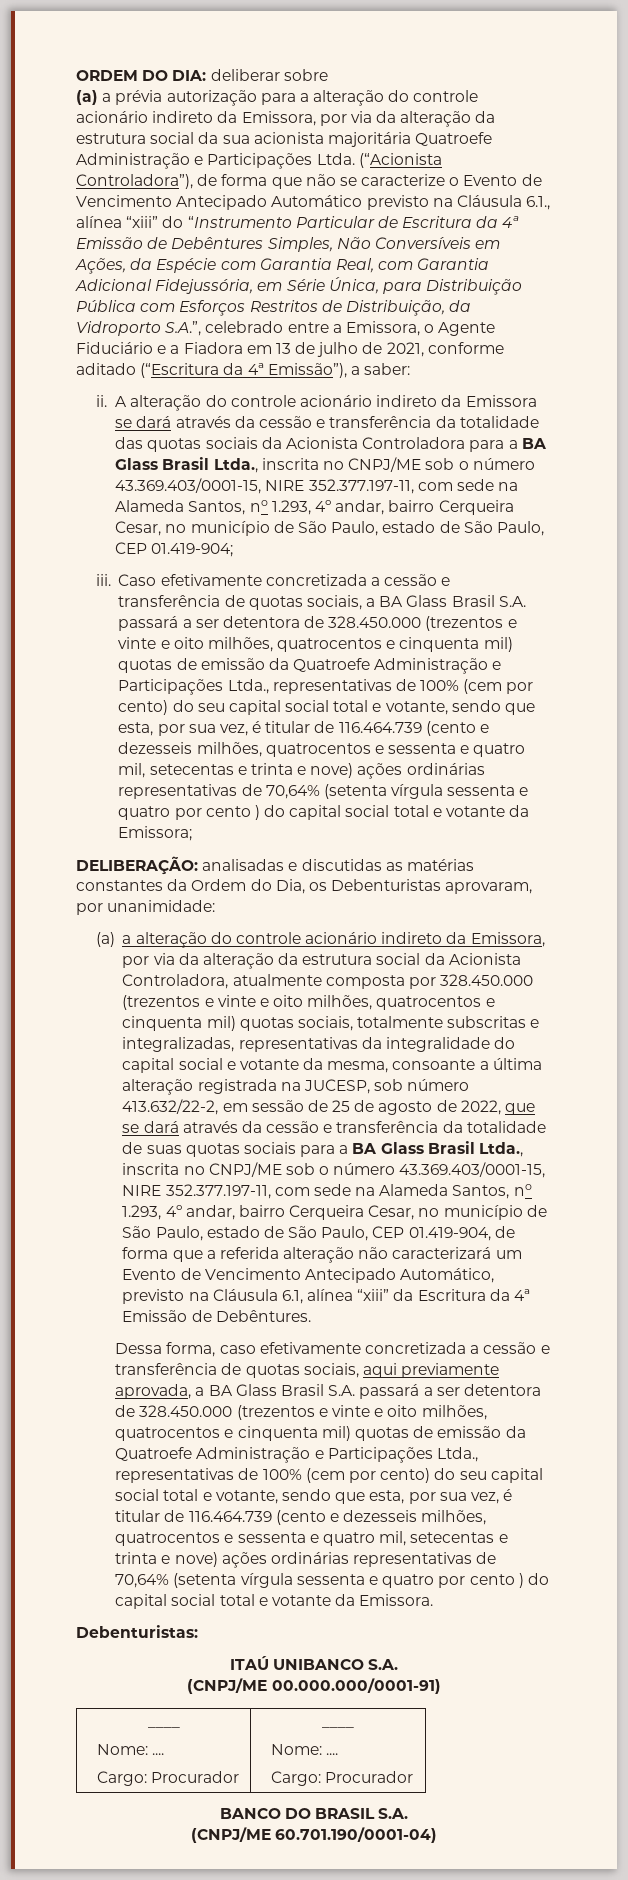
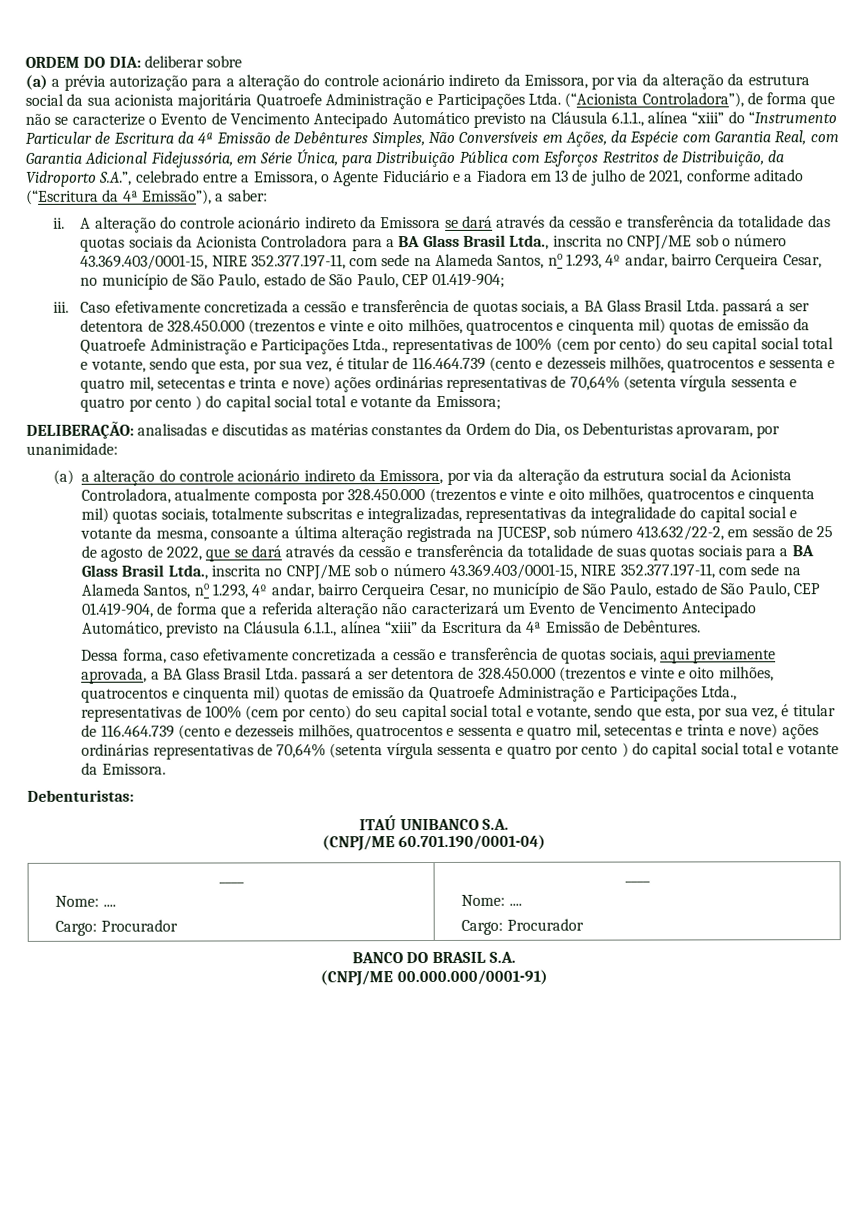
- (“Acionista Controladora”), de forma que não se caracterize o Evento de Vencimento Antecipado Automático previsto na Cláusula 6.1., alínea “xiii” do “Instrumento Particular de Escritura da 4ª Emissão de Debêntures Simples, Não Conversíveis em Ações, da Espécie com Garantia Real, com Garantia Adicional Fidejussória, em Série Única, para Distribuição Pública com Esforços Restritos de Distribuição, da Vidroporto S.A.”, celebrado entre a Emissora, o Agente Fiduciário e a Fiadora em 13 de julho de 2021, conforme aditado (“Escritura da 4ª Emissão”), a saber:
+ (“Acionista Controladora”), de forma que não se caracterize o Evento de Vencimento Antecipado Automático previsto na Cláusula 6.1.1., alínea “xiii” do “Instrumento Particular de Escritura da 4ª Emissão de Debêntures Simples, Não Conversíveis em Ações, da Espécie com Garantia Real, com Garantia Adicional Fidejussória, em Série Única, para Distribuição Pública com Esforços Restritos de Distribuição, da Vidroporto S.A.”, celebrado entre a Emissora, o Agente Fiduciário e a Fiadora em 13 de julho de 2021, conforme aditado (“Escritura da 4ª Emissão”), a saber:
- Caso efetivamente concretizada a cessão e transferência de quotas sociais, a BA Glass Brasil S.A. passará a ser detentora de 328.450.000 (trezentos e vinte e oito milhões, quatrocentos e cinquenta mil) quotas de emissão da Quatroefe Administração e Participações Ltda., representativas de 100% (cem por cento) do seu capital social total e votante, sendo que esta, por sua vez, é titular de 116.464.739 (cento e dezesseis milhões, quatrocentos e sessenta e quatro mil, setecentas e trinta e nove) ações ordinárias representativas de 70,64% (setenta vírgula sessenta e quatro por cento ) do capital social total e votante da Emissora;
+ Caso efetivamente concretizada a cessão e transferência de quotas sociais, a BA Glass Brasil Ltda. passará a ser detentora de 328.450.000 (trezentos e vinte e oito milhões, quatrocentos e cinquenta mil) quotas de emissão da Quatroefe Administração e Participações Ltda., representativas de 100% (cem por cento) do seu capital social total e votante, sendo que esta, por sua vez, é titular de 116.464.739 (cento e dezesseis milhões, quatrocentos e sessenta e quatro mil, setecentas e trinta e nove) ações ordinárias representativas de 70,64% (setenta vírgula sessenta e quatro por cento ) do capital social total e votante da Emissora;
- (a) a alteração do controle acionário indireto da Emissora, por via da alteração da estrutura social da Acionista Controladora, atualmente composta por 328.450.000 (trezentos e vinte e oito milhões, quatrocentos e cinquenta mil) quotas sociais, totalmente subscritas e integralizadas, representativas da integralidade do capital social e votante da mesma, consoante a última alteração registrada na JUCESP, sob número 413.632/22-2, em sessão de 25 de agosto de 2022, que se dará através da cessão e transferência da totalidade de suas quotas sociais para a BA Glass Brasil Ltda., inscrita no CNPJ/ME sob o número 43.369.403/0001-15, NIRE 352.377.197-11, com sede na Alameda Santos, no 1.293, 4º andar, bairro Cerqueira Cesar, no município de São Paulo, estado de São Paulo, CEP 01.419-904, de forma que a referida alteração não caracterizará um Evento de Vencimento Antecipado Automático, previsto na Cláusula 6.1, alínea “xiii” da Escritura da 4ª Emissão de Debêntures.
+ (a) a alteração do controle acionário indireto da Emissora, por via da alteração da estrutura social da Acionista Controladora, atualmente composta por 328.450.000 (trezentos e vinte e oito milhões, quatrocentos e cinquenta mil) quotas sociais, totalmente subscritas e integralizadas, representativas da integralidade do capital social e votante da mesma, consoante a última alteração registrada na JUCESP, sob número 413.632/22-2, em sessão de 25 de agosto de 2022, que se dará através da cessão e transferência da totalidade de suas quotas sociais para a BA Glass Brasil Ltda., inscrita no CNPJ/ME sob o número 43.369.403/0001-15, NIRE 352.377.197-11, com sede na Alameda Santos, no 1.293, 4º andar, bairro Cerqueira Cesar, no município de São Paulo, estado de São Paulo, CEP 01.419-904, de forma que a referida alteração não caracterizará um Evento de Vencimento Antecipado Automático, previsto na Cláusula 6.1.1., alínea “xiii” da Escritura da 4ª Emissão de Debêntures.
- Dessa forma, caso efetivamente concretizada a cessão e transferência de quotas sociais, aqui previamente aprovada, a BA Glass Brasil S.A. passará a ser detentora de 328.450.000 (trezentos e vinte e oito milhões, quatrocentos e cinquenta mil) quotas de emissão da Quatroefe Administração e Participações Ltda., representativas de 100% (cem por cento) do seu capital social total e votante, sendo que esta, por sua vez, é titular de 116.464.739 (cento e dezesseis milhões, quatrocentos e sessenta e quatro mil, setecentas e trinta e nove) ações ordinárias representativas de 70,64% (setenta vírgula sessenta e quatro por cento ) do capital social total e votante da Emissora.
+ Dessa forma, caso efetivamente concretizada a cessão e transferência de quotas sociais, aqui previamente aprovada, a BA Glass Brasil Ltda. passará a ser detentora de 328.450.000 (trezentos e vinte e oito milhões, quatrocentos e cinquenta mil) quotas de emissão da Quatroefe Administração e Participações Ltda., representativas de 100% (cem por cento) do seu capital social total e votante, sendo que esta, por sua vez, é titular de 116.464.739 (cento e dezesseis milhões, quatrocentos e sessenta e quatro mil, setecentas e trinta e nove) ações ordinárias representativas de 70,64% (setenta vírgula sessenta e quatro por cento ) do capital social total e votante da Emissora.
- (CNPJ/ME 00.000.000/0001-91)
+ (CNPJ/ME 60.701.190/0001-04)
- (CNPJ/ME 60.701.190/0001-04)
+ (CNPJ/ME 00.000.000/0001-91)

